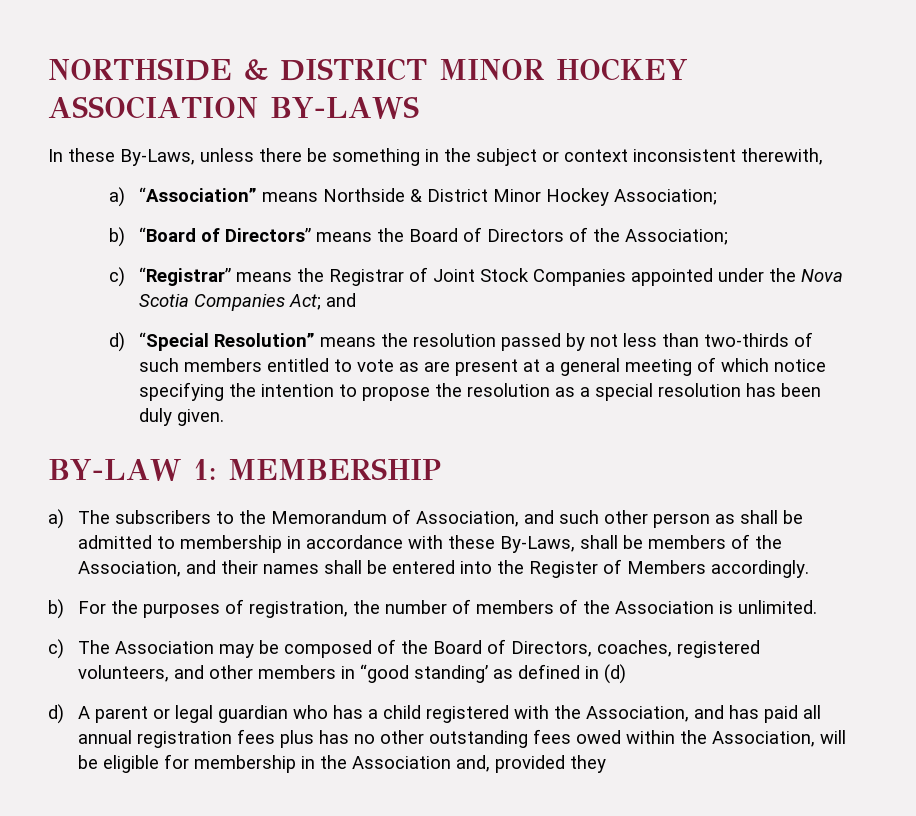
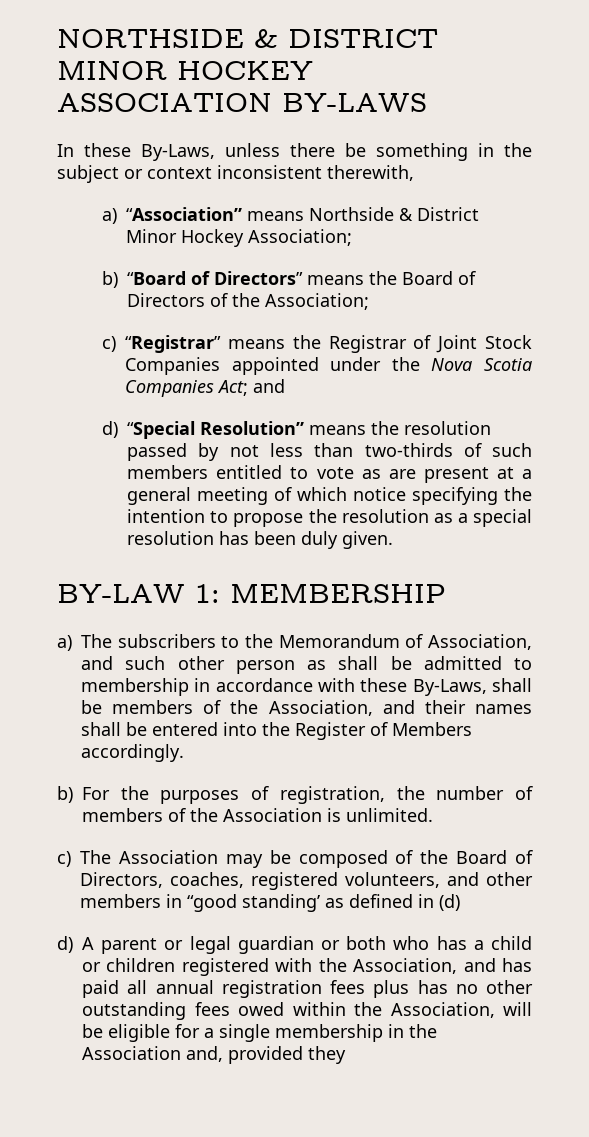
- d) A parent or legal guardian who has a child registered with the Association, and has paid all annual registration fees plus has no other outstanding fees owed within the Association, will be eligible for membership in the Association and, provided they
+ d) A parent or legal guardian or both who has a child or children registered with the Association, and has paid all annual registration fees plus has no other outstanding fees owed within the Association, will be eligible for a single membership in the Association and, provided they

